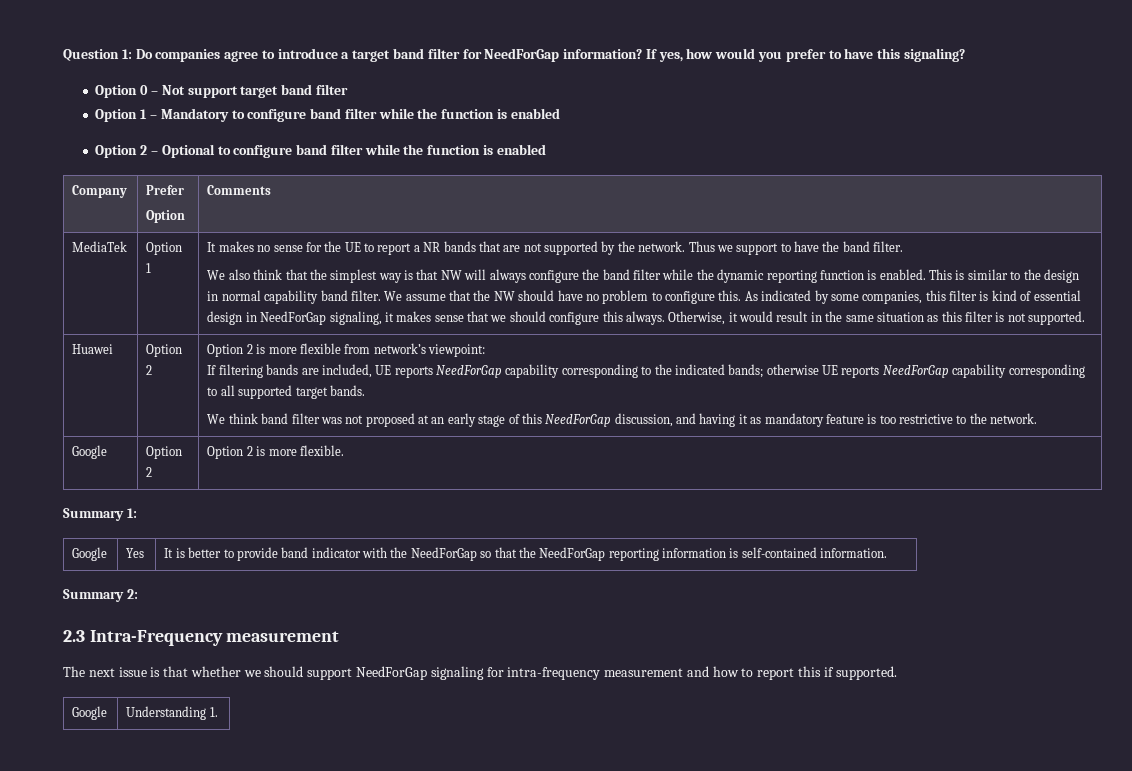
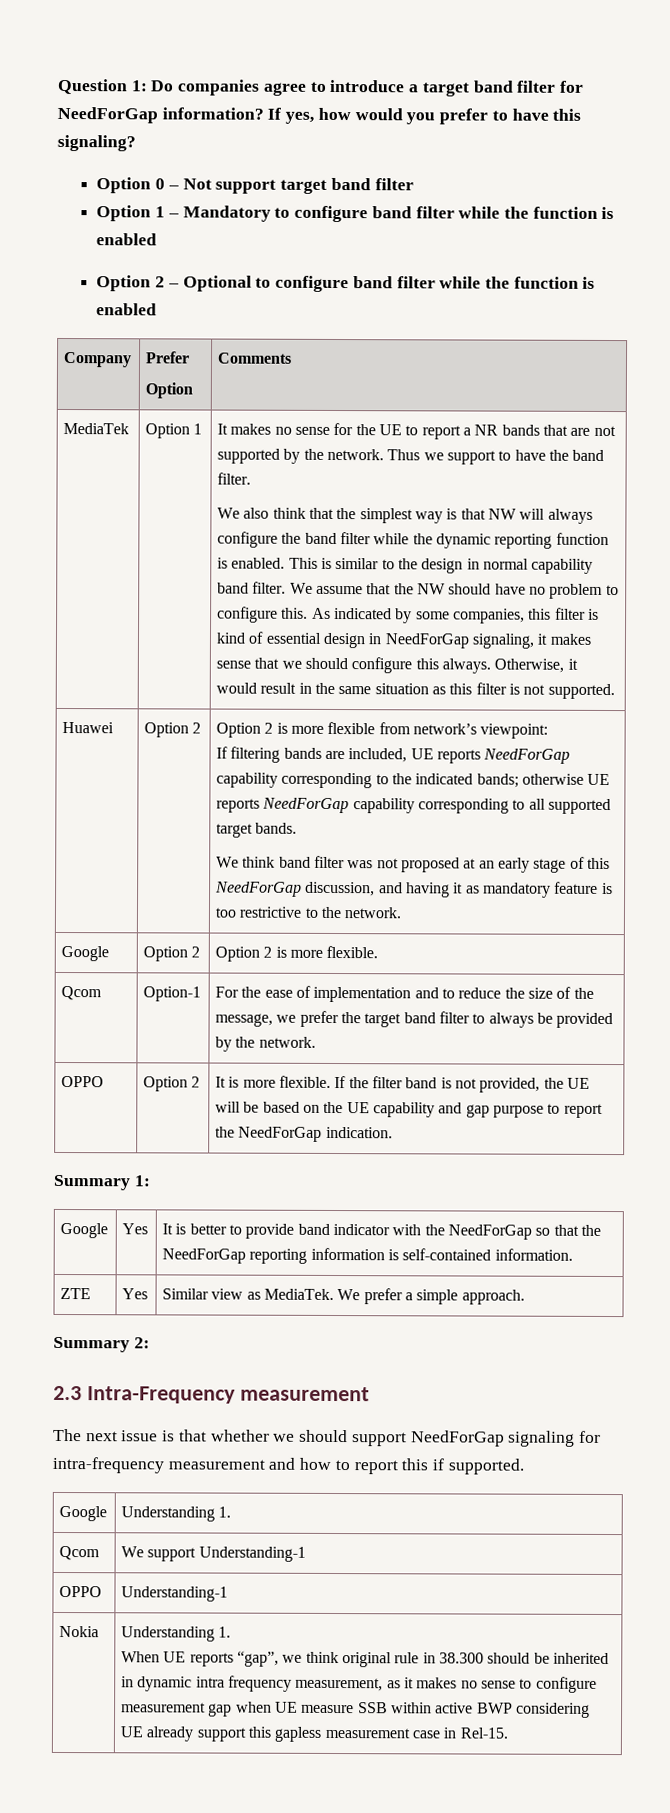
+ Qcom | Option-1 | For the ease of implementation and to reduce the size of the message, we prefer the target band filter to always be provided by the network.
+ OPPO | Option 2 | It is more flexible. If the filter band is not provided, the UE will be based on the UE capability and gap purpose to report the NeedForGap indication.
+ ZTE | Yes | Similar view as MediaTek. We prefer a simple approach.
+ Qcom | We support Understanding-1
+ OPPO | Understanding-1
+ Nokia | Understanding 1.
+ When UE reports “gap”, we think original rule in 38.300 should be inherited in dynamic intra frequency measurement, as it makes no sense to configure measurement gap when UE measure SSB within active BWP considering UE already support this gapless measurement case in Rel-15.

